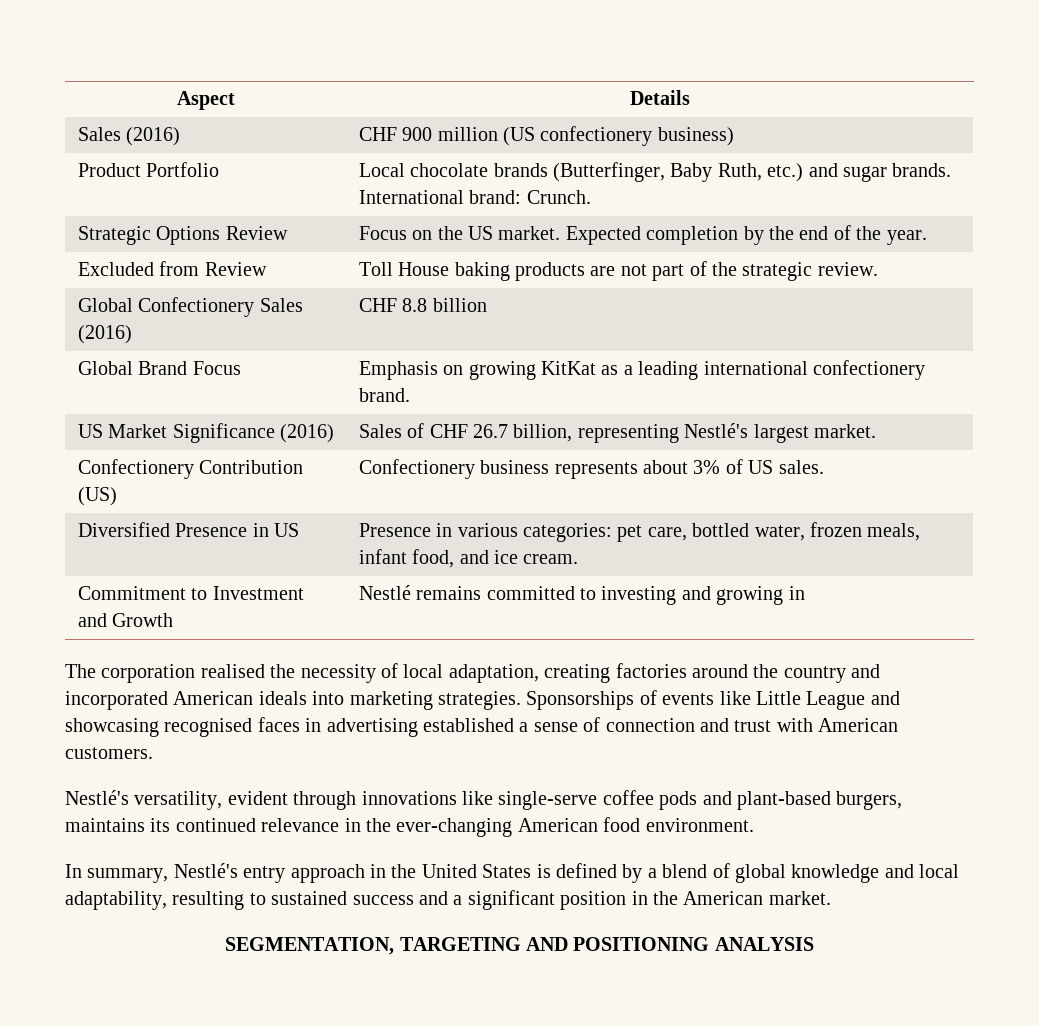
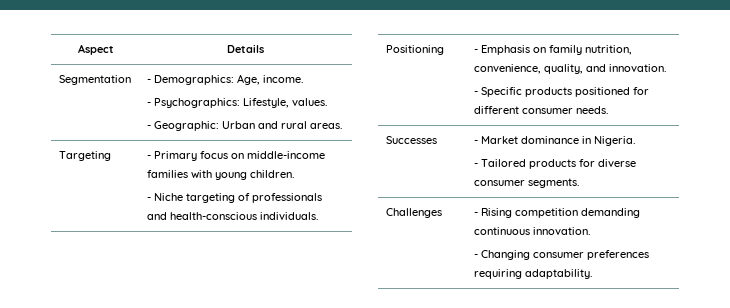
- Sales (2016) | CHF 900 million (US confectionery business)
- Product Portfolio | Local chocolate brands (Butterfinger, Baby Ruth, etc.) and sugar brands. International brand: Crunch.
- Strategic Options Review | Focus on the US market. Expected completion by the end of the year.
- Excluded from Review | Toll House baking products are not part of the strategic review.
- Global Confectionery Sales (2016) | CHF 8.8 billion
- Global Brand Focus | Emphasis on growing KitKat as a leading international confectionery brand.
- US Market Significance (2016) | Sales of CHF 26.7 billion, representing Nestlé's largest market.
- Confectionery Contribution (US) | Confectionery business represents about 3% of US sales.
- Diversified Presence in US | Presence in various categories: pet care, bottled water, frozen meals, infant food, and ice cream.
- Commitment to Investment and Growth | Nestlé remains committed to investing and growing in
- The corporation realised the necessity of local adaptation, creating factories around the country and incorporated American ideals into marketing strategies. Sponsorships of events like Little League and showcasing recognised faces in advertising established a sense of connection and trust with American customers.
- Nestlé's versatility, evident through innovations like single-serve coffee pods and plant-based burgers, maintains its continued relevance in the ever-changing American food environment.
- In summary, Nestlé's entry approach in the United States is defined by a blend of global knowledge and local adaptability, resulting to sustained success and a significant position in the American market.
- SEGMENTATION, TARGETING AND POSITIONING ANALYSIS
+ Segmentation | - Demographics: Age, income.
+ - Psychographics: Lifestyle, values.
+ - Geographic: Urban and rural areas.
+ Targeting | - Primary focus on middle-income families with young children.
+ - Niche targeting of professionals and health-conscious individuals.
+ Positioning | - Emphasis on family nutrition, convenience, quality, and innovation.
+ - Specific products positioned for different consumer needs.
+ Successes | - Market dominance in Nigeria.
+ - Tailored products for diverse consumer segments.
+ Challenges | - Rising competition demanding continuous innovation.
+ - Changing consumer preferences requiring adaptability.

